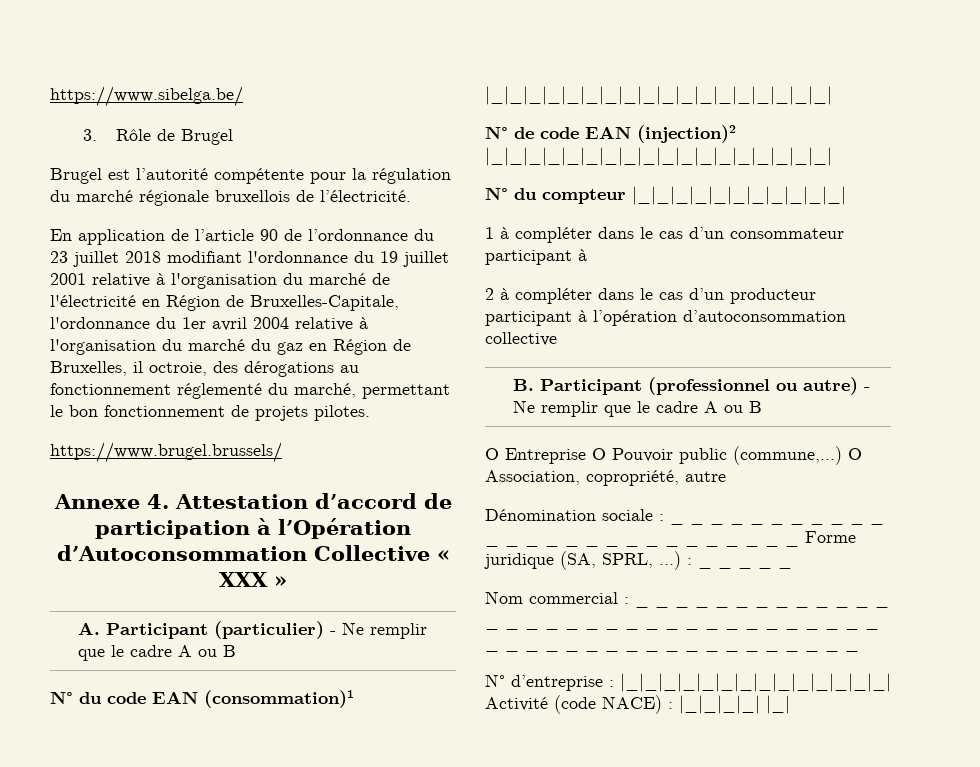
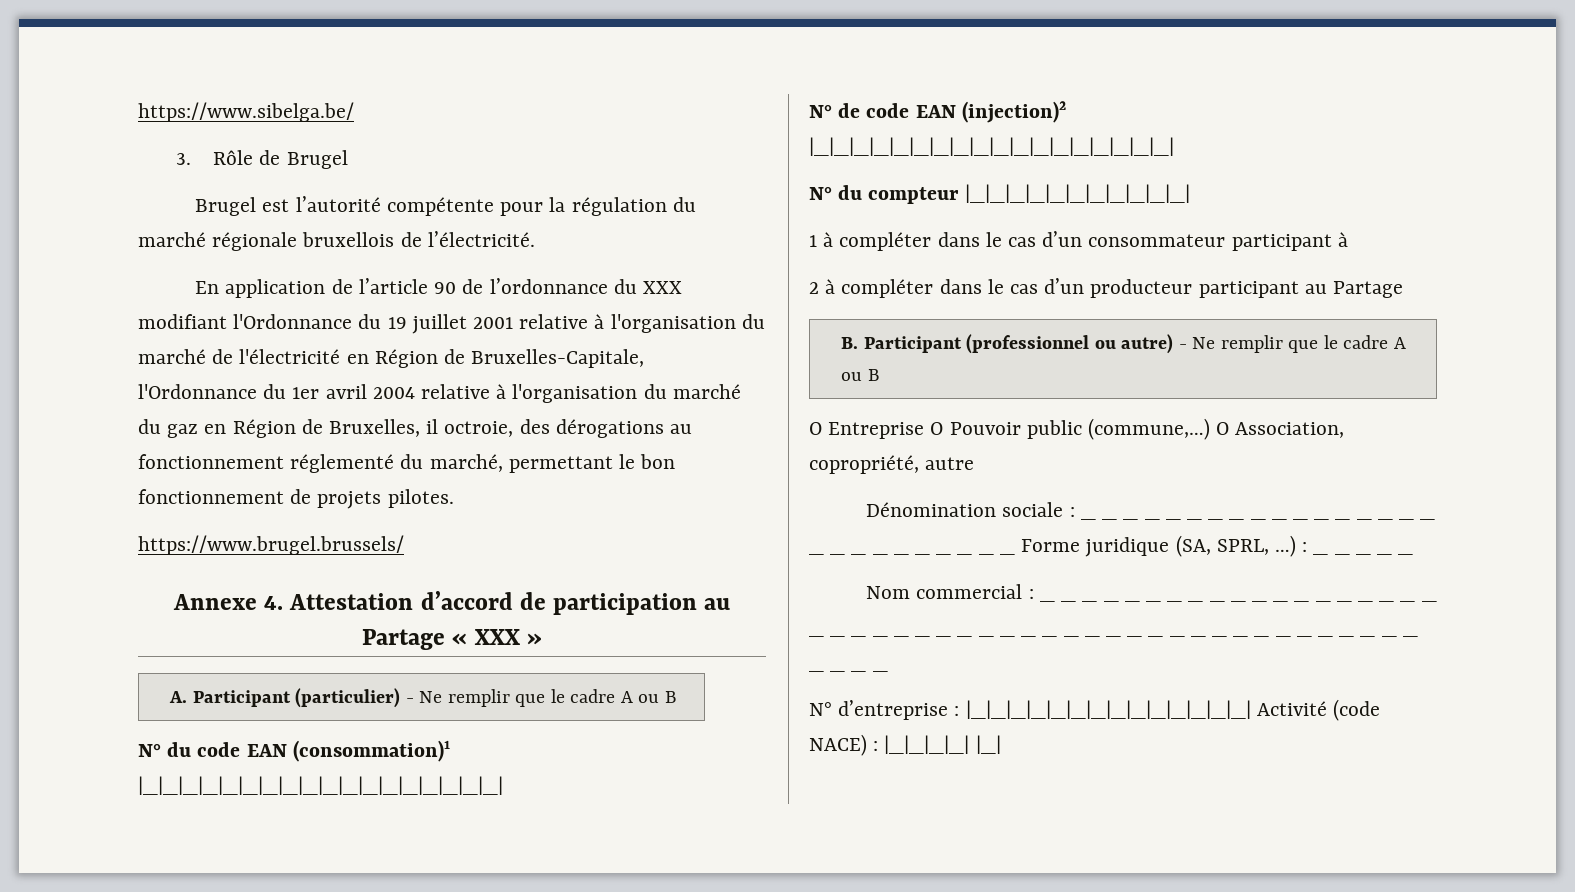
- En application de l’article 90 de l’ordonnance du 23 juillet 2018 modifiant l'ordonnance du 19 juillet 2001 relative à l'organisation du marché de l'électricité en Région de Bruxelles-Capitale, l'ordonnance du 1er avril 2004 relative à l'organisation du marché du gaz en Région de Bruxelles, il octroie, des dérogations au fonctionnement réglementé du marché, permettant le bon fonctionnement de projets pilotes.
+ En application de l’article 90 de l’ordonnance du XXX modifiant l'Ordonnance du 19 juillet 2001 relative à l'organisation du marché de l'électricité en Région de Bruxelles-Capitale, l'Ordonnance du 1er avril 2004 relative à l'organisation du marché du gaz en Région de Bruxelles, il octroie, des dérogations au fonctionnement réglementé du marché, permettant le bon fonctionnement de projets pilotes.
- Annexe 4. Attestation d’accord de participation à l’Opération d’Autoconsommation Collective « XXX »
+ Annexe 4. Attestation d’accord de participation au Partage « XXX »
- 2 à compléter dans le cas d’un producteur participant à l’opération d’autoconsommation collective
+ 2 à compléter dans le cas d’un producteur participant au Partage

